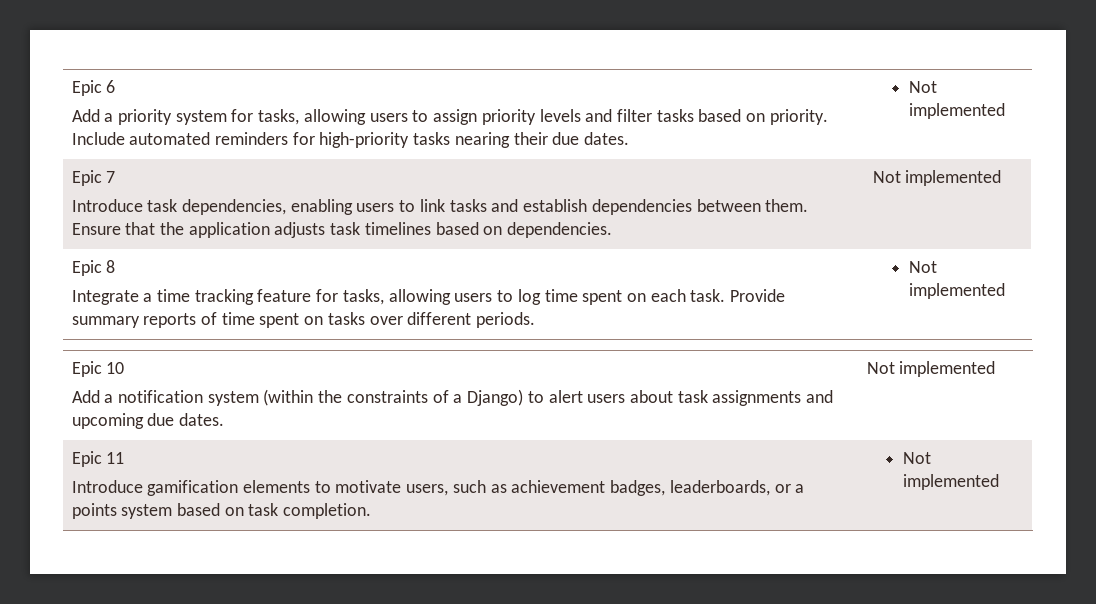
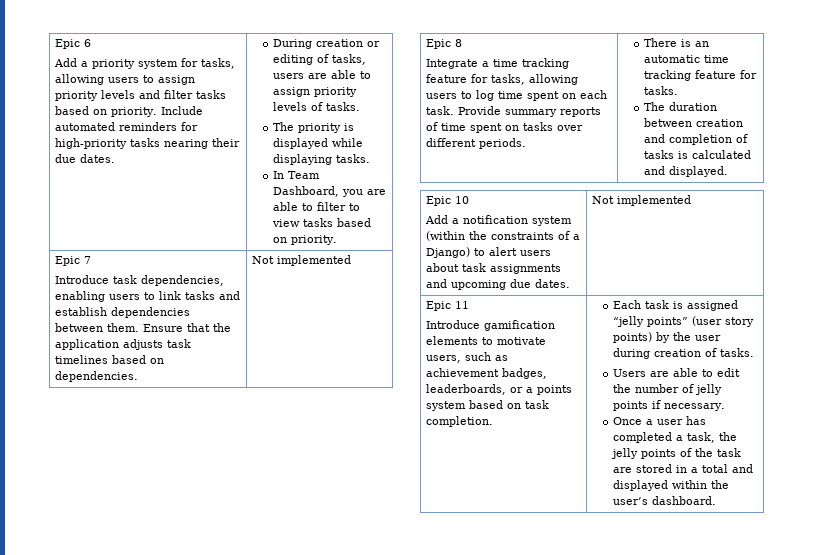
- Include automated reminders for high-priority tasks nearing their due dates. | Not implemented
+ Include automated reminders for high-priority tasks nearing their due dates. | During creation or editing of tasks, users are able to assign priority levels of tasks.
+ The priority is displayed while displaying tasks.
+ In Team Dashboard, you are able to filter to view tasks based on priority.
- Provide summary reports of time spent on tasks over different periods. | Not implemented
+ Provide summary reports of time spent on tasks over different periods. | There is an automatic time tracking feature for tasks.
+ The duration between creation and completion of tasks is calculated and displayed.
- Introduce gamification elements to motivate users, such as achievement badges, leaderboards, or a points system based on task completion. | Not implemented
+ Introduce gamification elements to motivate users, such as achievement badges, leaderboards, or a points system based on task completion. | Each task is assigned “jelly points” (user story points) by the user during creation of tasks.
+ Users are able to edit the number of jelly points if necessary.
+ Once a user has completed a task, the jelly points of the task are stored in a total and displayed within the user’s dashboard.

